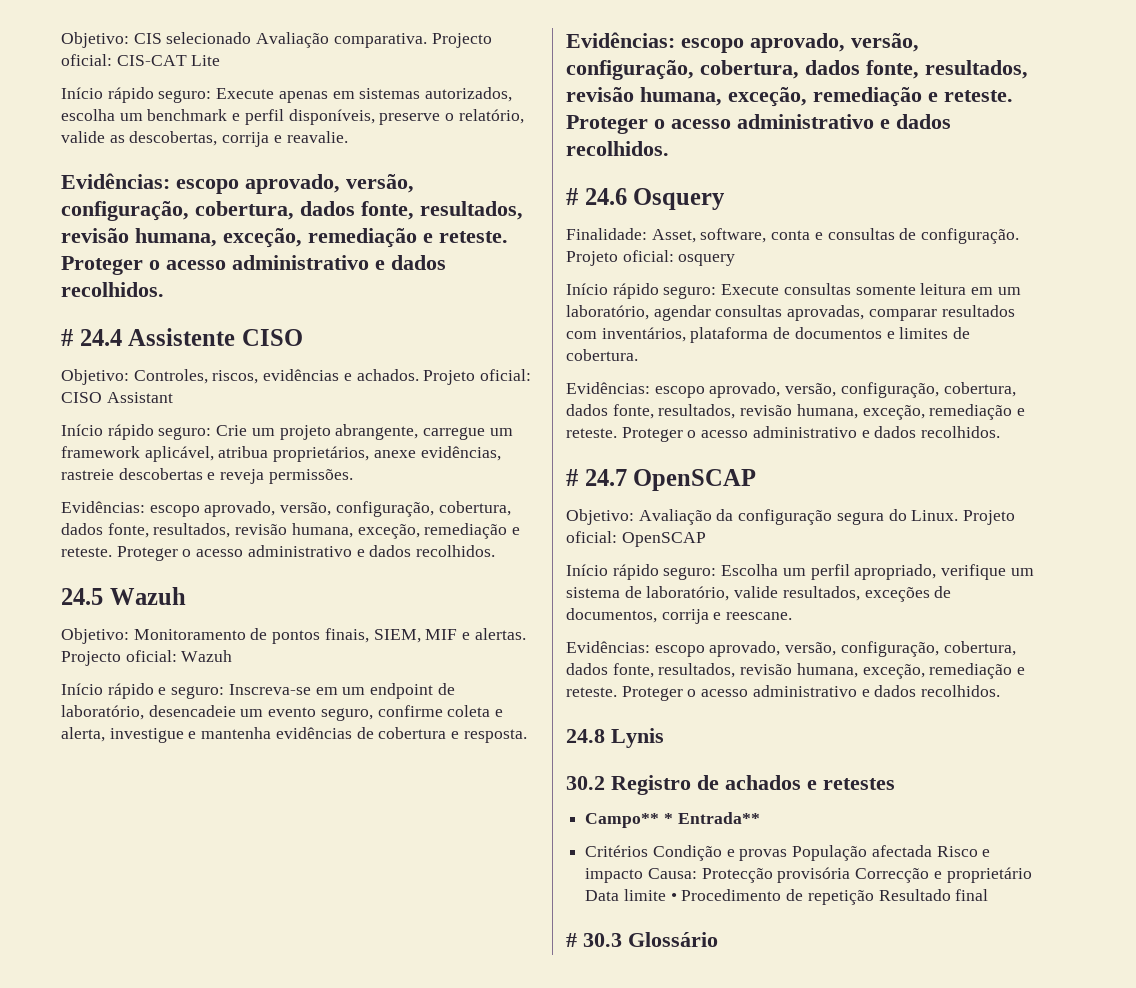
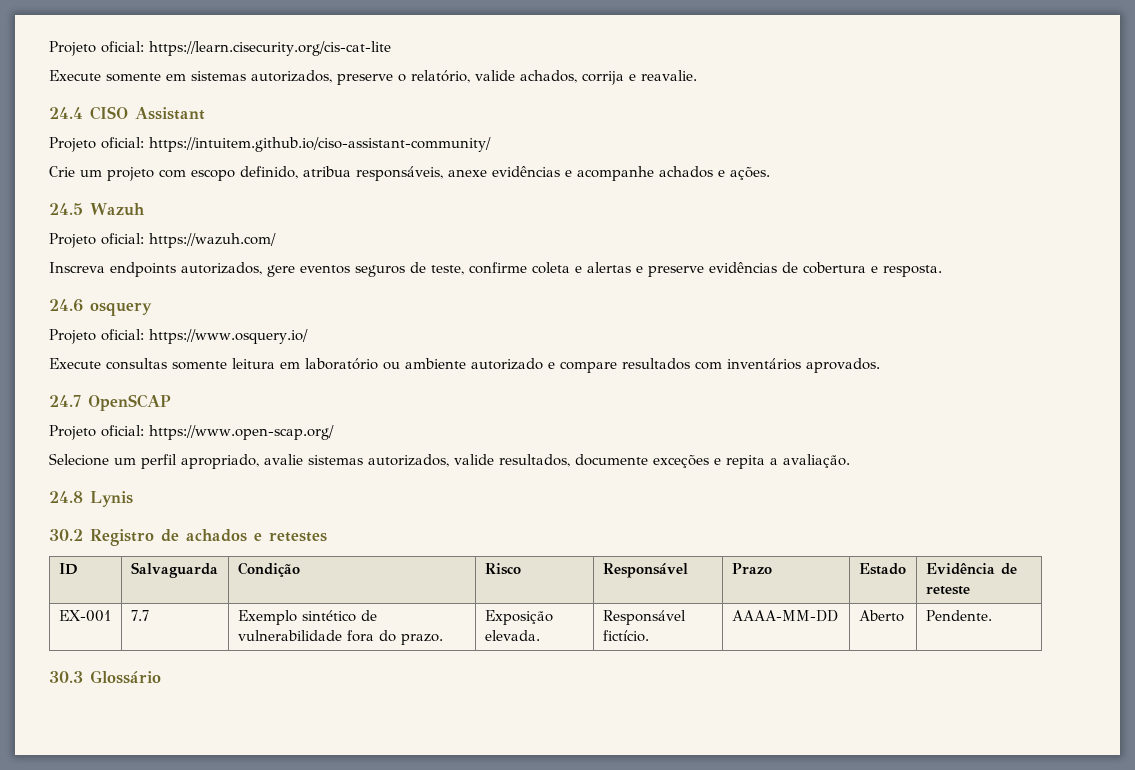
- Objetivo: CIS selecionado Avaliação comparativa. Projecto oficial: CIS-CAT Lite
- Início rápido seguro: Execute apenas em sistemas autorizados, escolha um benchmark e perfil disponíveis, preserve o relatório, valide as descobertas, corrija e reavalie.
- Evidências: escopo aprovado, versão, configuração, cobertura, dados fonte, resultados, revisão humana, exceção, remediação e reteste. Proteger o acesso administrativo e dados recolhidos.
- # 24.4 Assistente CISO
- Objetivo: Controles, riscos, evidências e achados. Projeto oficial: CISO Assistant
- Início rápido seguro: Crie um projeto abrangente, carregue um framework aplicável, atribua proprietários, anexe evidências, rastreie descobertas e reveja permissões.
- Evidências: escopo aprovado, versão, configuração, cobertura, dados fonte, resultados, revisão humana, exceção, remediação e reteste. Proteger o acesso administrativo e dados recolhidos.
+ Projeto oficial: https://learn.cisecurity.org/cis-cat-lite
+ Execute somente em sistemas autorizados, preserve o relatório, valide achados, corrija e reavalie.
+ 24.4 CISO Assistant
+ Projeto oficial: https://intuitem.github.io/ciso-assistant-community/
+ Crie um projeto com escopo definido, atribua responsáveis, anexe evidências e acompanhe achados e ações.
  24.5 Wazuh
- Objetivo: Monitoramento de pontos finais, SIEM, MIF e alertas. Projecto oficial: Wazuh
- Início rápido e seguro: Inscreva-se em um endpoint de laboratório, desencadeie um evento seguro, confirme coleta e alerta, investigue e mantenha evidências de cobertura e resposta.
- Evidências: escopo aprovado, versão, configuração, cobertura, dados fonte, resultados, revisão humana, exceção, remediação e reteste. Proteger o acesso administrativo e dados recolhidos.
- # 24.6 Osquery
- Finalidade: Asset, software, conta e consultas de configuração. Projeto oficial: osquery
- Início rápido seguro: Execute consultas somente leitura em um laboratório, agendar consultas aprovadas, comparar resultados com inventários, plataforma de documentos e limites de cobertura.
- Evidências: escopo aprovado, versão, configuração, cobertura, dados fonte, resultados, revisão humana, exceção, remediação e reteste. Proteger o acesso administrativo e dados recolhidos.
- # 24.7 OpenSCAP
- Objetivo: Avaliação da configuração segura do Linux. Projeto oficial: OpenSCAP
- Início rápido seguro: Escolha um perfil apropriado, verifique um sistema de laboratório, valide resultados, exceções de documentos, corrija e reescane.
- Evidências: escopo aprovado, versão, configuração, cobertura, dados fonte, resultados, revisão humana, exceção, remediação e reteste. Proteger o acesso administrativo e dados recolhidos.
+ Projeto oficial: https://wazuh.com/
+ Inscreva endpoints autorizados, gere eventos seguros de teste, confirme coleta e alertas e preserve evidências de cobertura e resposta.
+ 24.6 osquery
+ Projeto oficial: https://www.osquery.io/
+ Execute consultas somente leitura em laboratório ou ambiente autorizado e compare resultados com inventários aprovados.
+ 24.7 OpenSCAP
+ Projeto oficial: https://www.open-scap.org/
+ Selecione um perfil apropriado, avalie sistemas autorizados, valide resultados, documente exceções e repita a avaliação.
- Campo** * Entrada**
- Critérios Condição e provas População afectada Risco e impacto Causa: Protecção provisória Correcção e proprietário Data limite • Procedimento de repetição Resultado final
- # 30.3 Glossário
+ ID | Salvaguarda | Condição | Risco | Responsável | Prazo | Estado | Evidência de reteste
+ EX-001 | 7.7 | Exemplo sintético de vulnerabilidade fora do prazo. | Exposição elevada. | Responsável fictício. | AAAA-MM-DD | Aberto | Pendente.
+ 30.3 Glossário

